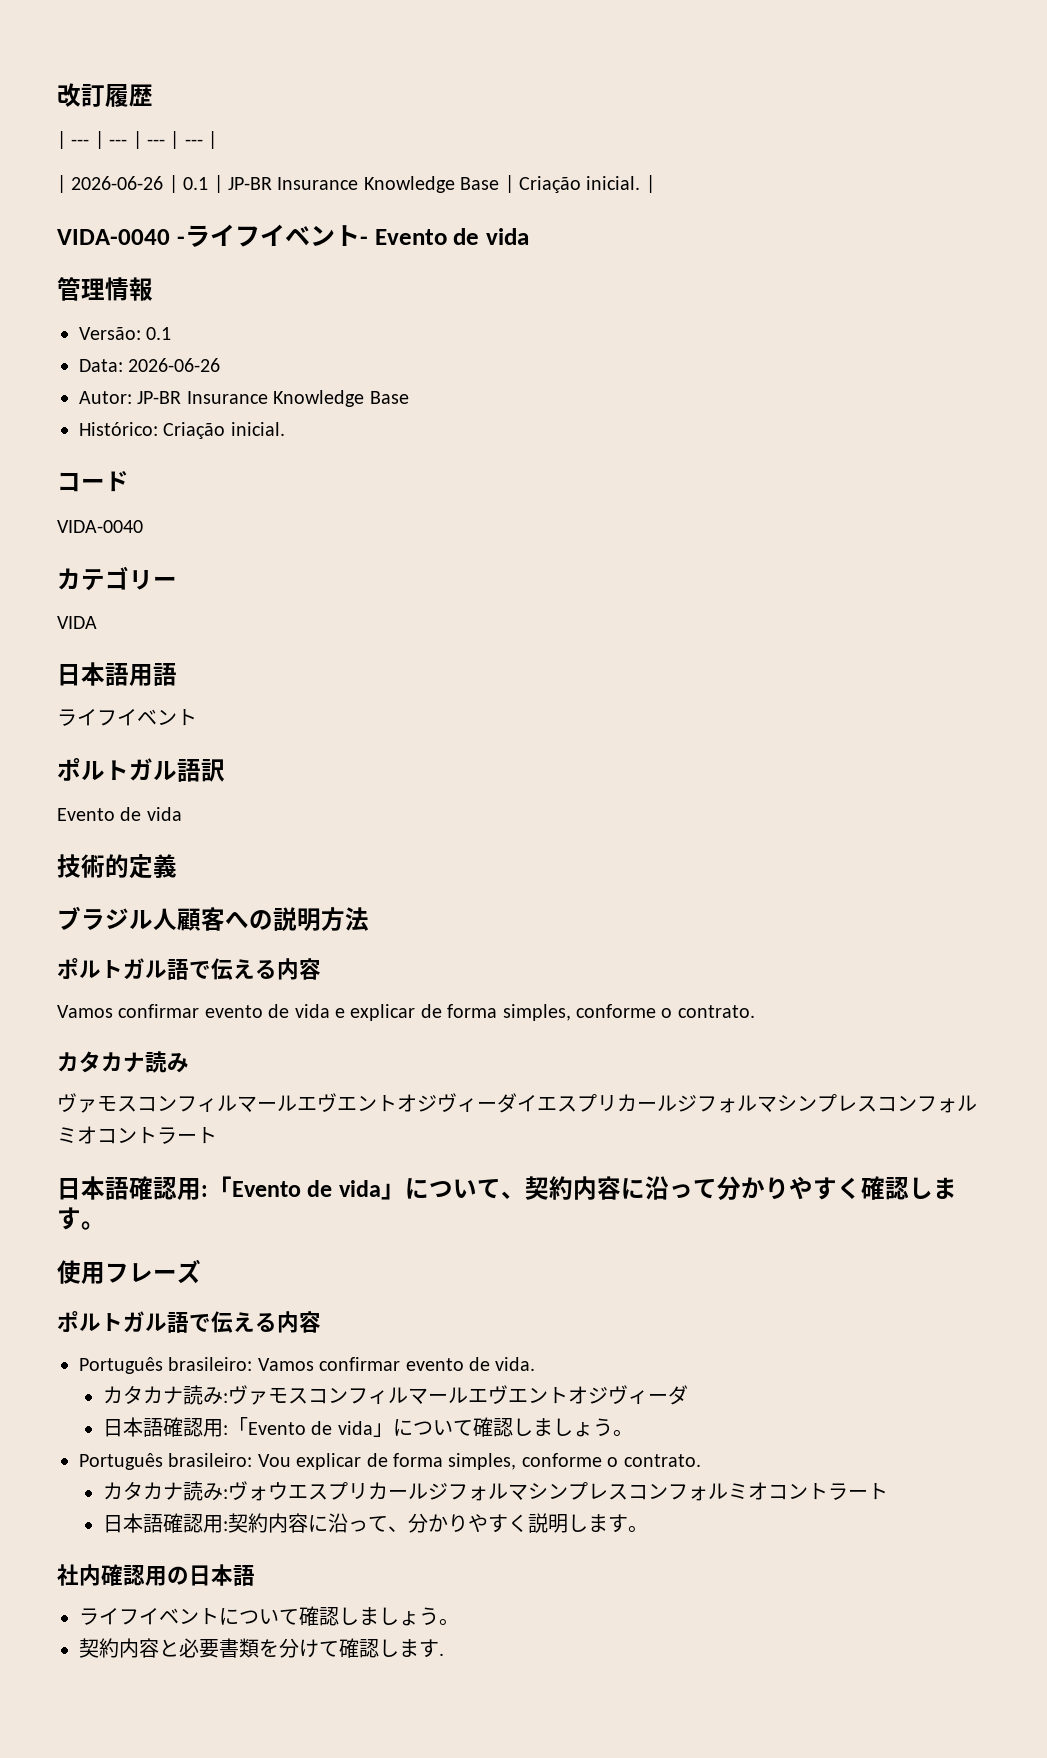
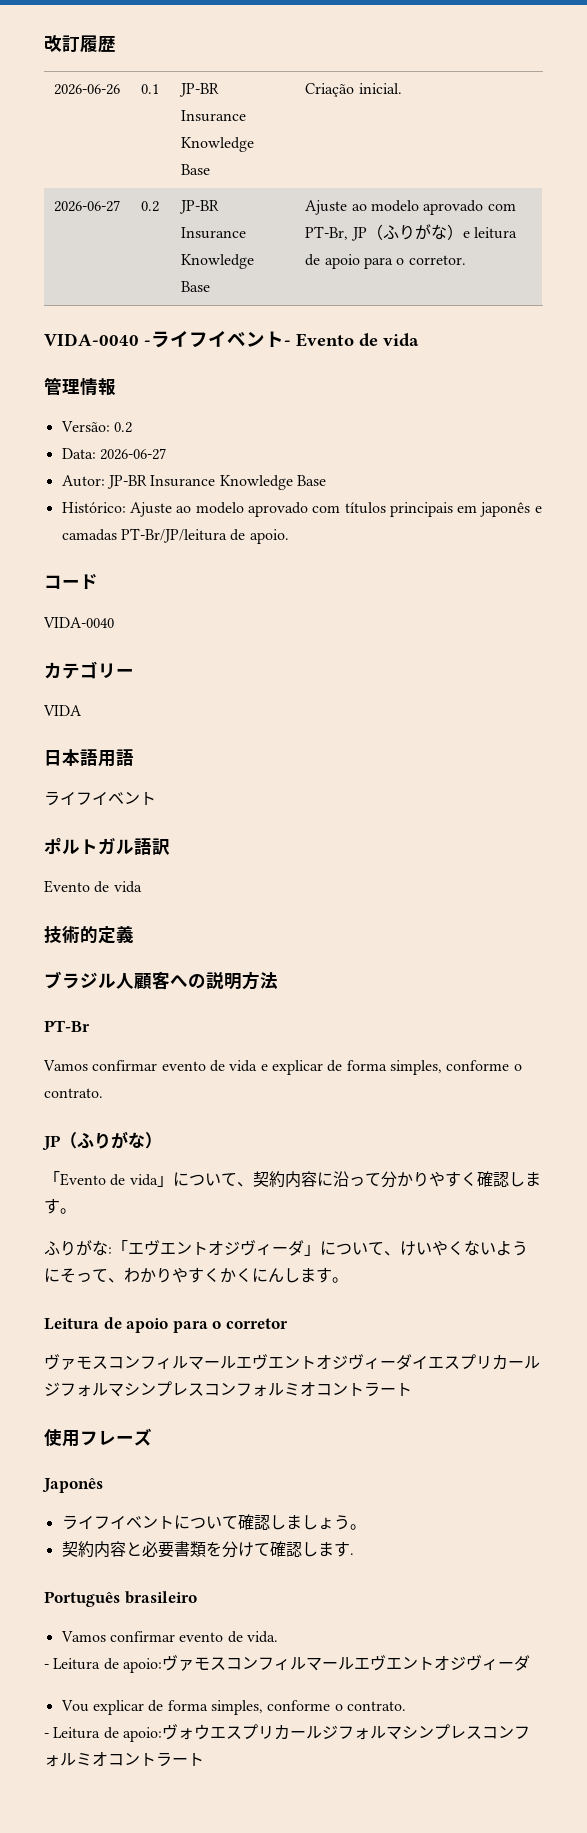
- | --- | --- | --- | --- |
- | 2026-06-26 | 0.1 | JP-BR Insurance Knowledge Base | Criação inicial. |
+ 2026-06-26 | 0.1 | JP-BR Insurance Knowledge Base | Criação inicial.
+ 2026-06-27 | 0.2 | JP-BR Insurance Knowledge Base | Ajuste ao modelo aprovado com PT-Br, JP（ふりがな）e leitura de apoio para o corretor.
- Versão: 0.1
+ Versão: 0.2
- Data: 2026-06-26
+ Data: 2026-06-27
- Histórico: Criação inicial.
+ Histórico: Ajuste ao modelo aprovado com títulos principais em japonês e camadas PT-Br/JP/leitura de apoio.
  ブラジル人顧客への説明方法
- ポルトガル語で伝える内容
+ PT-Br
  Vamos confirmar evento de vida e explicar de forma simples, conforme o contrato.
- カタカナ読み
+ JP（ふりがな）
+ 「Evento de vida」について、契約内容に沿って分かりやすく確認します。
+ ふりがな:「エヴエントオジヴィーダ」について、けいやくないようにそって、わかりやすくかくにんします。
+ Leitura de apoio para o corretor
- 日本語確認用:「Evento de vida」について、契約内容に沿って分かりやすく確認します。
  使用フレーズ
- ポルトガル語で伝える内容
- Português brasileiro: Vamos confirmar evento de vida.
- カタカナ読み:ヴァモスコンフィルマールエヴエントオジヴィーダ
- 日本語確認用:「Evento de vida」について確認しましょう。
- Português brasileiro: Vou explicar de forma simples, conforme o contrato.
- カタカナ読み:ヴォウエスプリカールジフォルマシンプレスコンフォルミオコントラート
- 日本語確認用:契約内容に沿って、分かりやすく説明します。
- 社内確認用の日本語
+ Japonês
+ Português brasileiro
+ Vamos confirmar evento de vida.
+ - Leitura de apoio:ヴァモスコンフィルマールエヴエントオジヴィーダ
+ Vou explicar de forma simples, conforme o contrato.
+ - Leitura de apoio:ヴォウエスプリカールジフォルマシンプレスコンフォルミオコントラート

